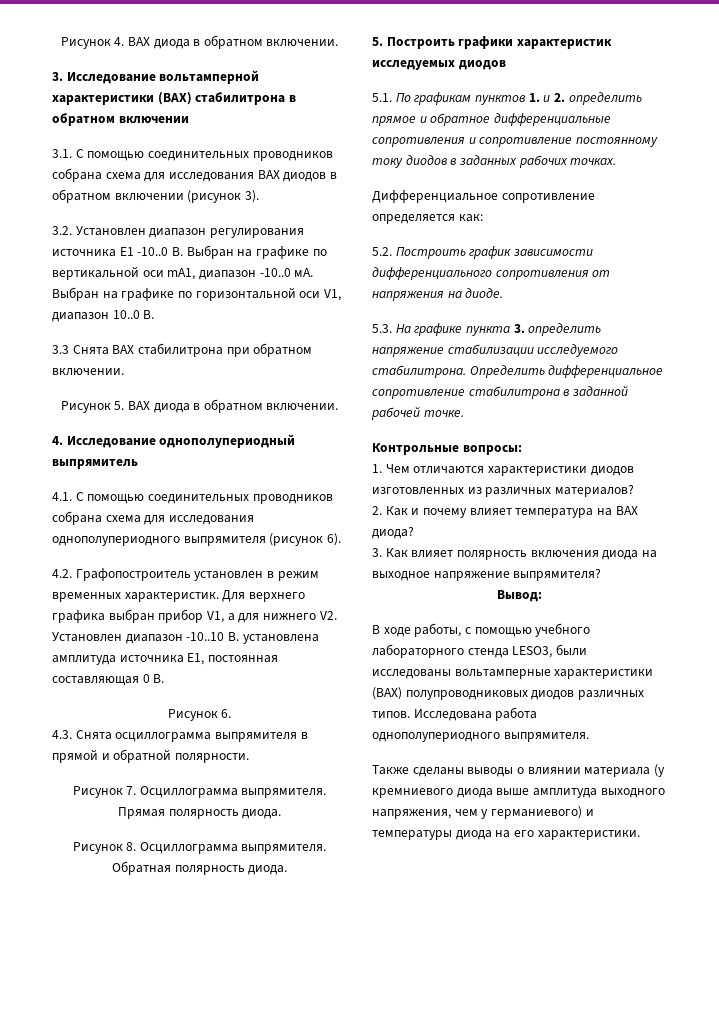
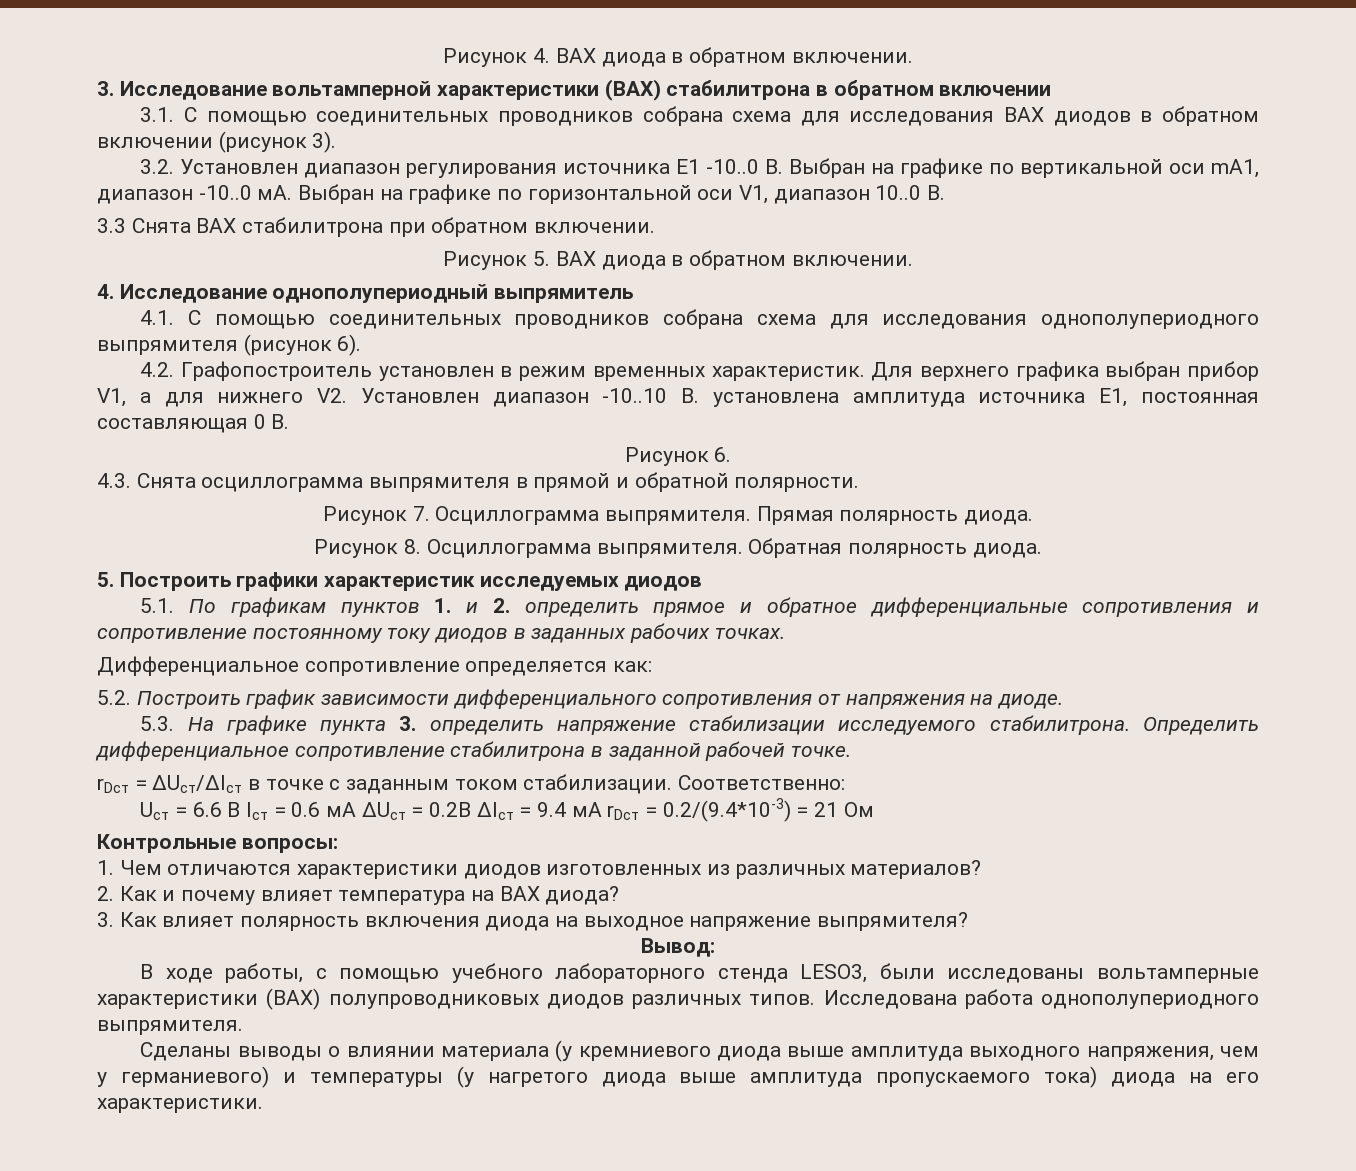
+ rDст = ∆Uст/∆Iст в точке с заданным током стабилизации. Соответственно:
+ Uст = 6.6 В Iст = 0.6 мА ∆Uст = 0.2В ∆Iст = 9.4 мА rDст = 0.2/(9.4*10-3) = 21 Ом
- Также сделаны выводы о влиянии материала (у кремниевого диода выше амплитуда выходного напряжения, чем у германиевого) и температуры диода на его характеристики.
+ Сделаны выводы о влиянии материала (у кремниевого диода выше амплитуда выходного напряжения, чем у германиевого) и температуры (у нагретого диода выше амплитуда пропускаемого тока) диода на его характеристики.

